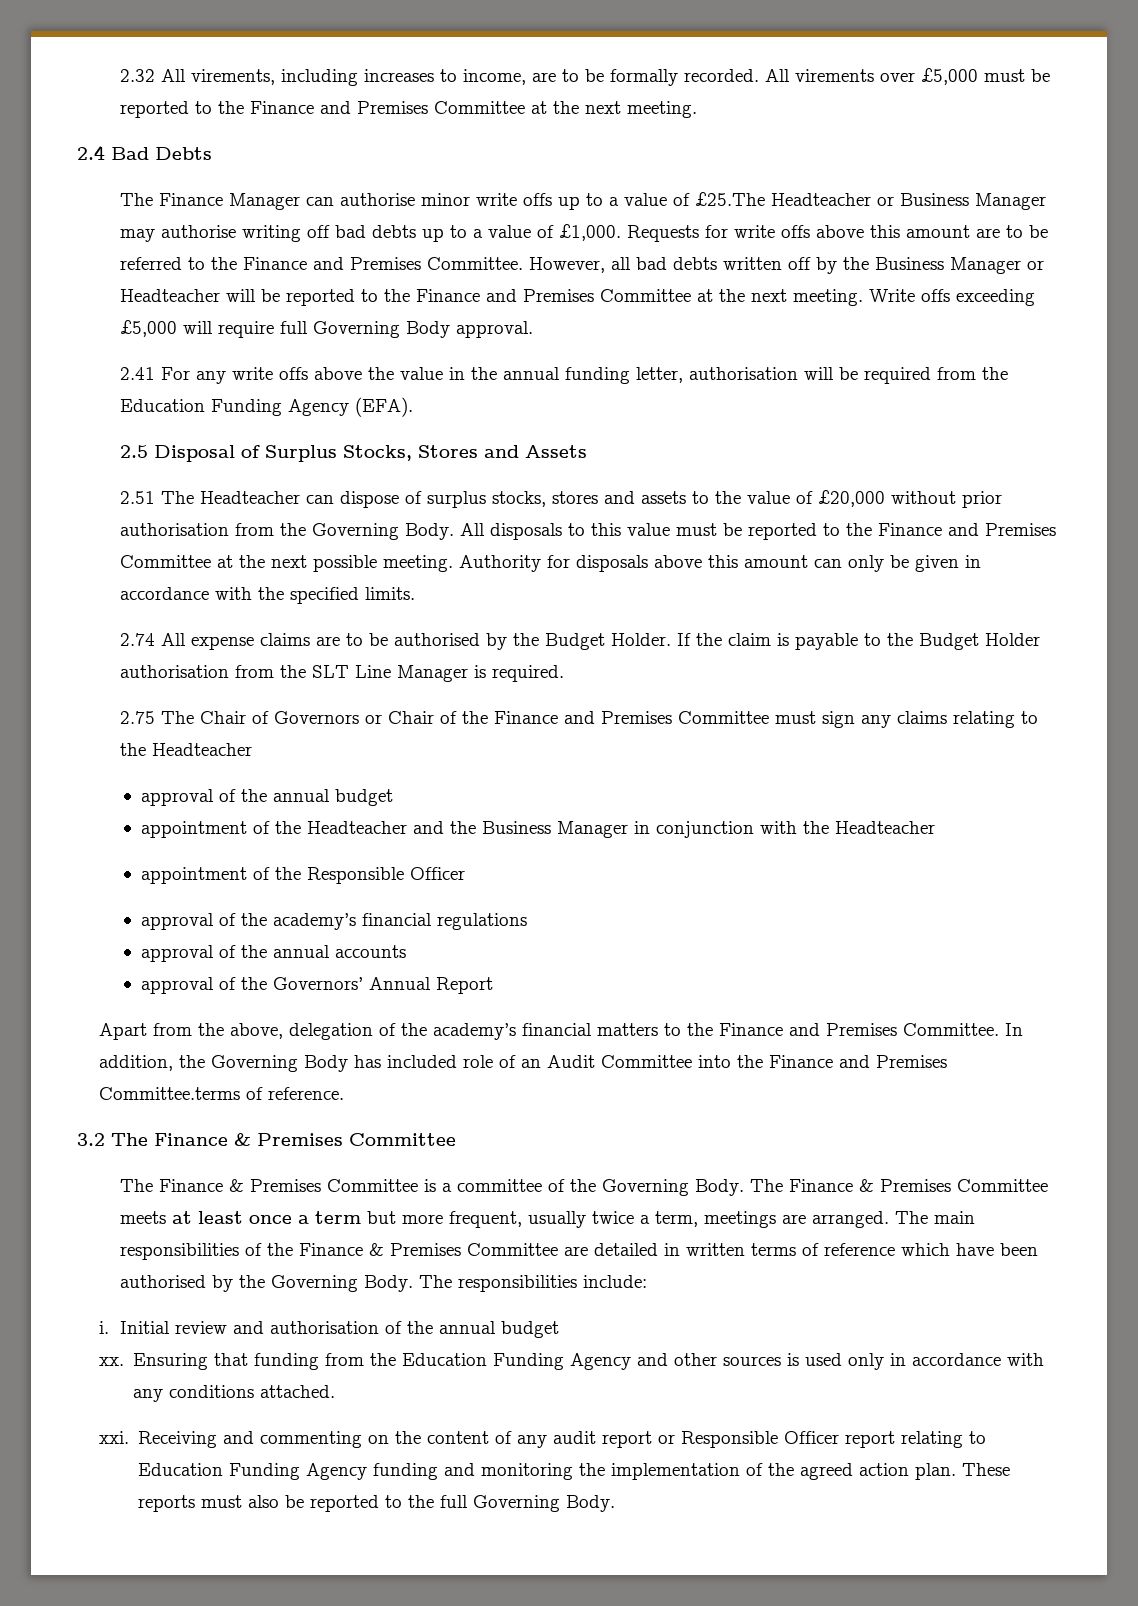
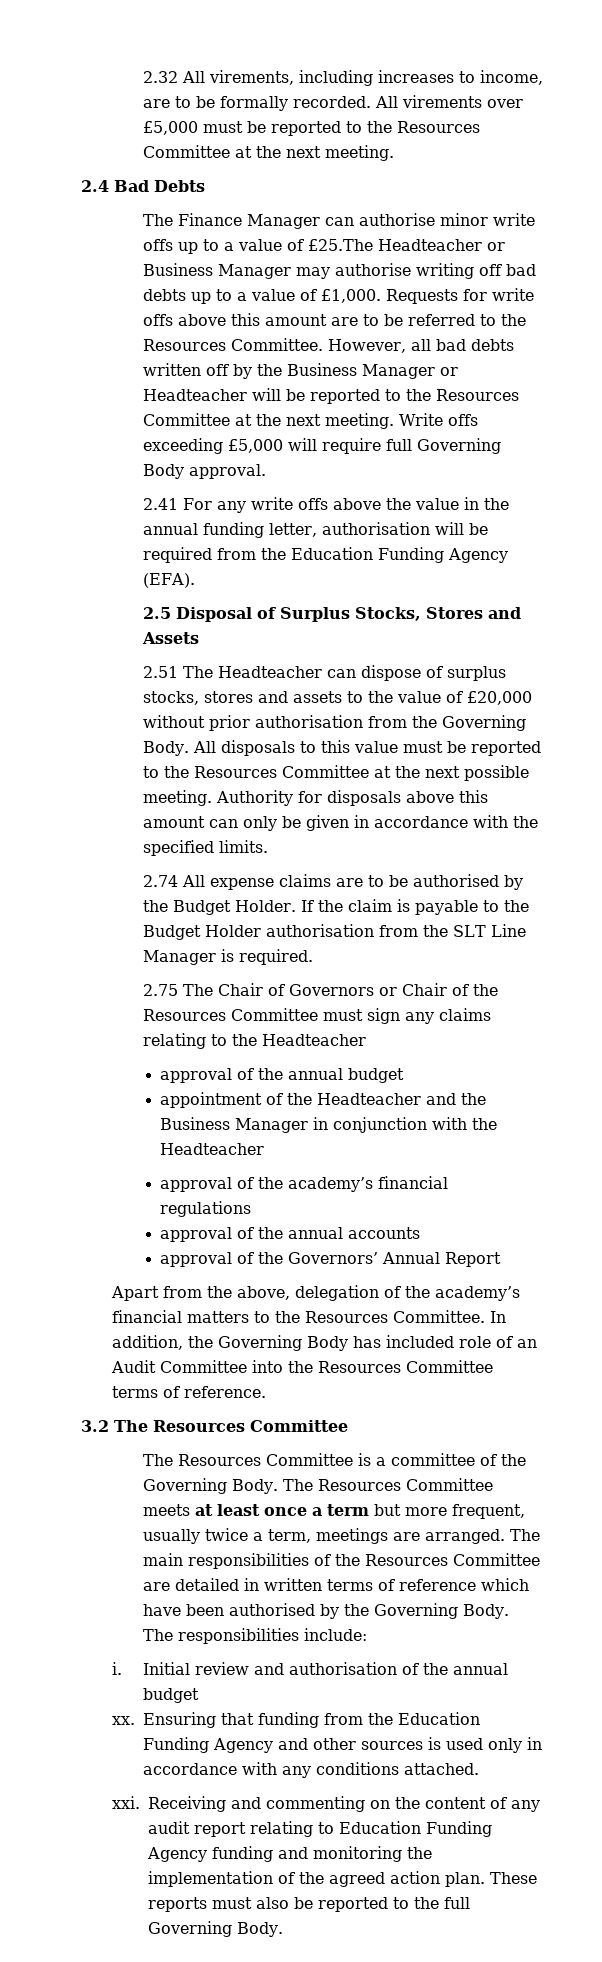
- All virements over £5,000 must be reported to the Finance and Premises Committee at the next meeting.
+ All virements over £5,000 must be reported to the Resources Committee at the next meeting.
- Requests for write offs above this amount are to be referred to the Finance and Premises Committee.
+ Requests for write offs above this amount are to be referred to the Resources Committee.
- However, all bad debts written off by the Business Manager or Headteacher will be reported to the Finance and Premises Committee at the next meeting.
+ However, all bad debts written off by the Business Manager or Headteacher will be reported to the Resources Committee at the next meeting.
- All disposals to this value must be reported to the Finance and Premises Committee at the next possible meeting.
+ All disposals to this value must be reported to the Resources Committee at the next possible meeting.
- 2.75 The Chair of Governors or Chair of the Finance and Premises Committee must sign any claims relating to the Headteacher
+ 2.75 The Chair of Governors or Chair of the Resources Committee must sign any claims relating to the Headteacher
- appointment of the Responsible Officer
- Apart from the above, delegation of the academy’s financial matters to the Finance and Premises Committee.
+ Apart from the above, delegation of the academy’s financial matters to the Resources Committee.
- In addition, the Governing Body has included role of an Audit Committee into the Finance and Premises Committee.terms of reference.
+ In addition, the Governing Body has included role of an Audit Committee into the Resources Committee terms of reference.
- 3.2 The Finance & Premises Committee
+ 3.2 The Resources Committee
- The Finance & Premises Committee is a committee of the Governing Body.
+ The Resources Committee is a committee of the Governing Body.
- The Finance & Premises Committee meets at least once a term but more frequent, usually twice a term, meetings are arranged.
+ The Resources Committee meets at least once a term but more frequent, usually twice a term, meetings are arranged.
- The main responsibilities of the Finance & Premises Committee are detailed in written terms of reference which have been authorised by the Governing Body.
+ The main responsibilities of the Resources Committee are detailed in written terms of reference which have been authorised by the Governing Body.
- Receiving and commenting on the content of any audit report or Responsible Officer report relating to Education Funding Agency funding and monitoring the implementation of the agreed action plan.
+ Receiving and commenting on the content of any audit report relating to Education Funding Agency funding and monitoring the implementation of the agreed action plan.

